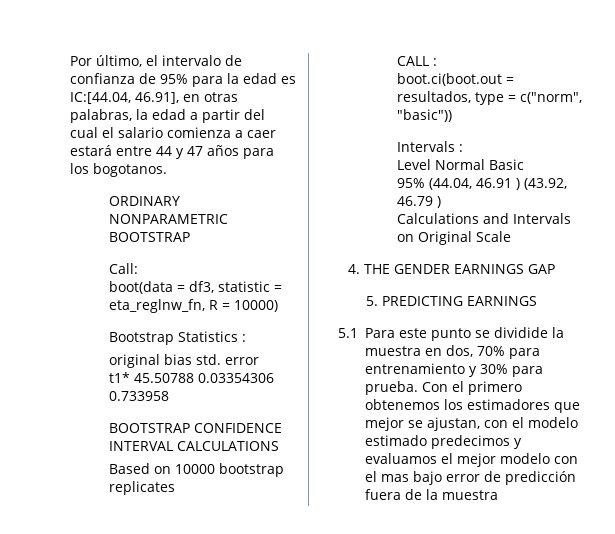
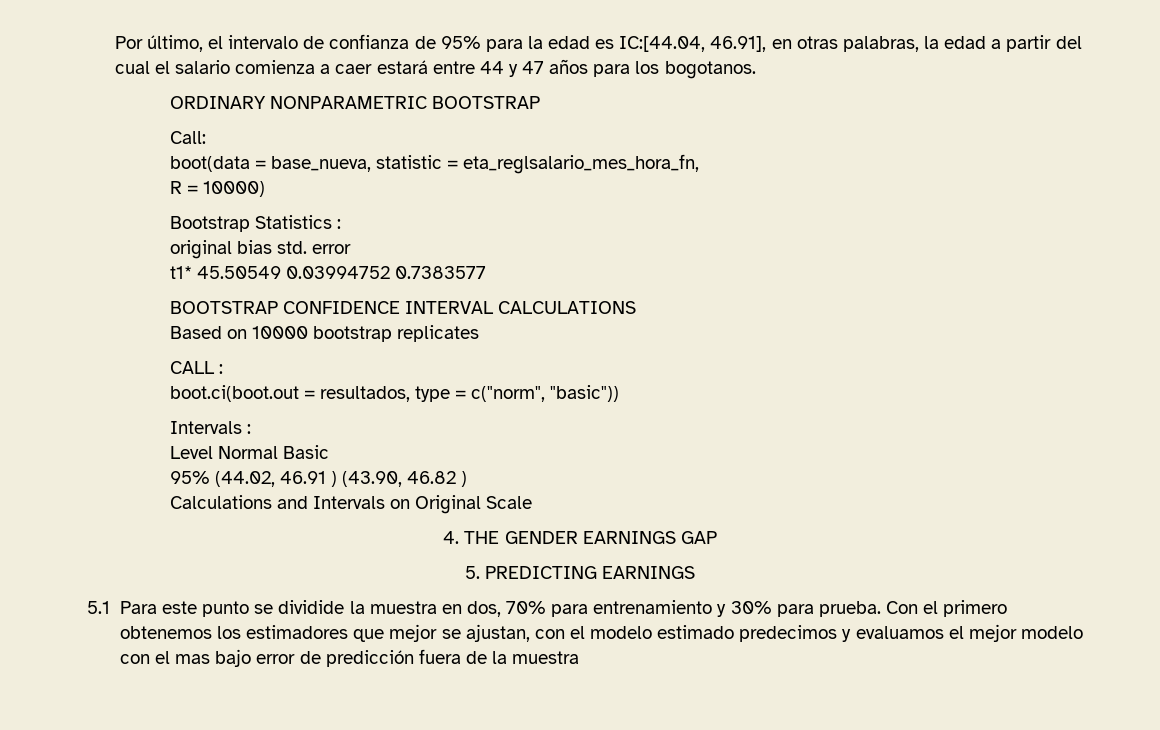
- boot(data = df3, statistic = eta_reglnw_fn, R = 10000)
+ boot(data = base_nueva, statistic = eta_reglsalario_mes_hora_fn,
+ R = 10000)
- t1* 45.50788 0.03354306 0.733958
+ t1* 45.50549 0.03994752 0.7383577
- 95% (44.04, 46.91 ) (43.92, 46.79 )
+ 95% (44.02, 46.91 ) (43.90, 46.82 )

